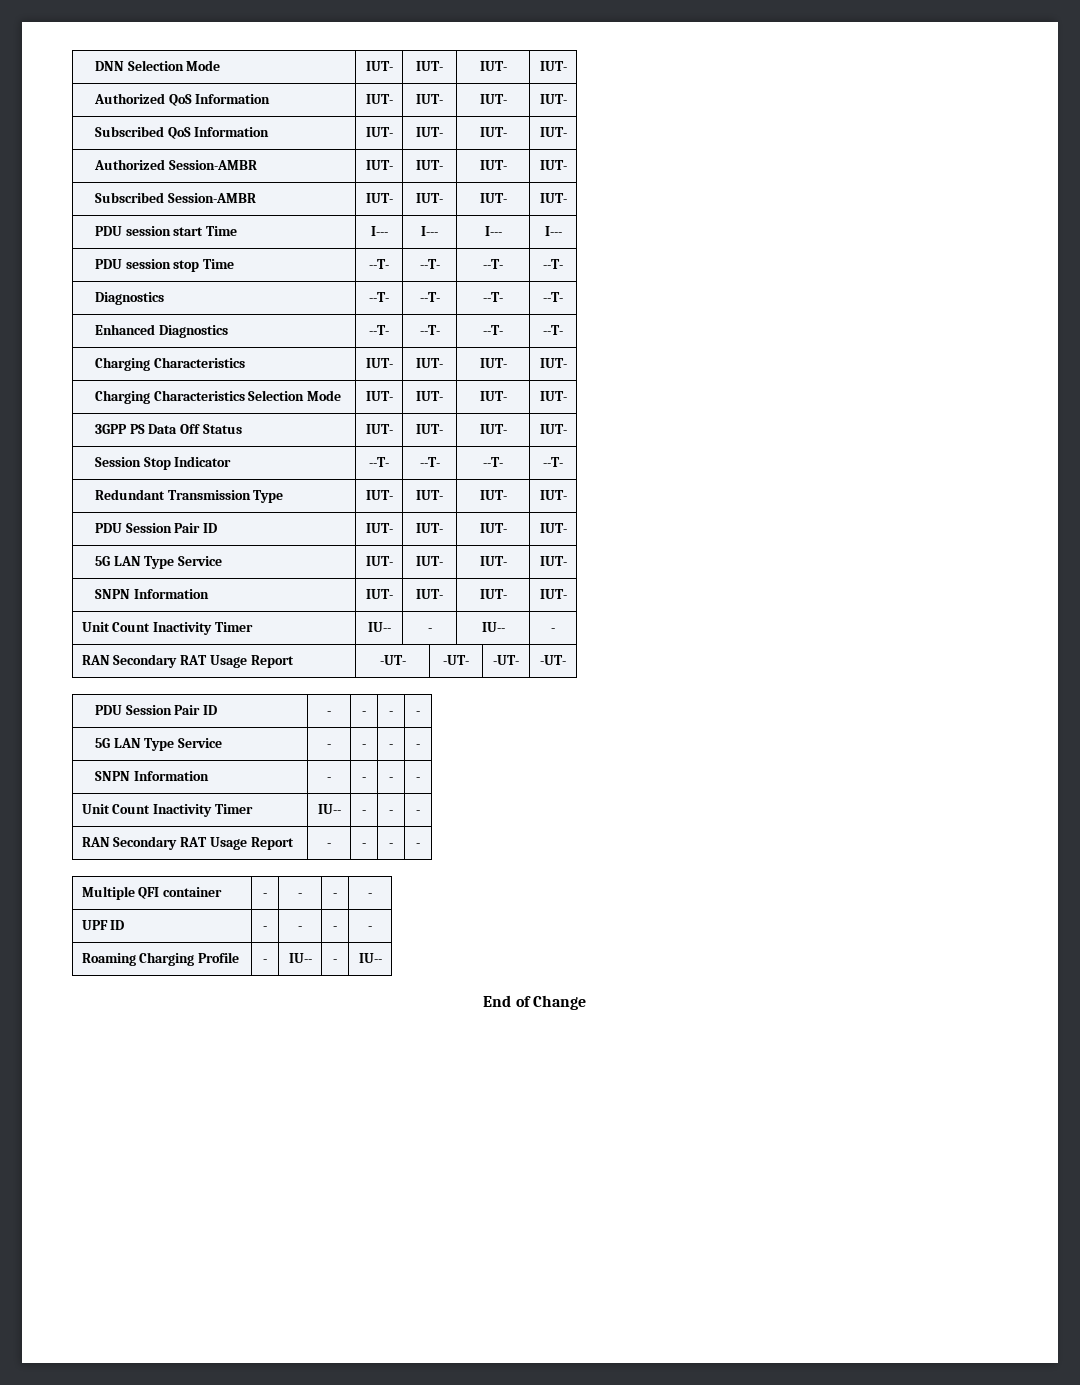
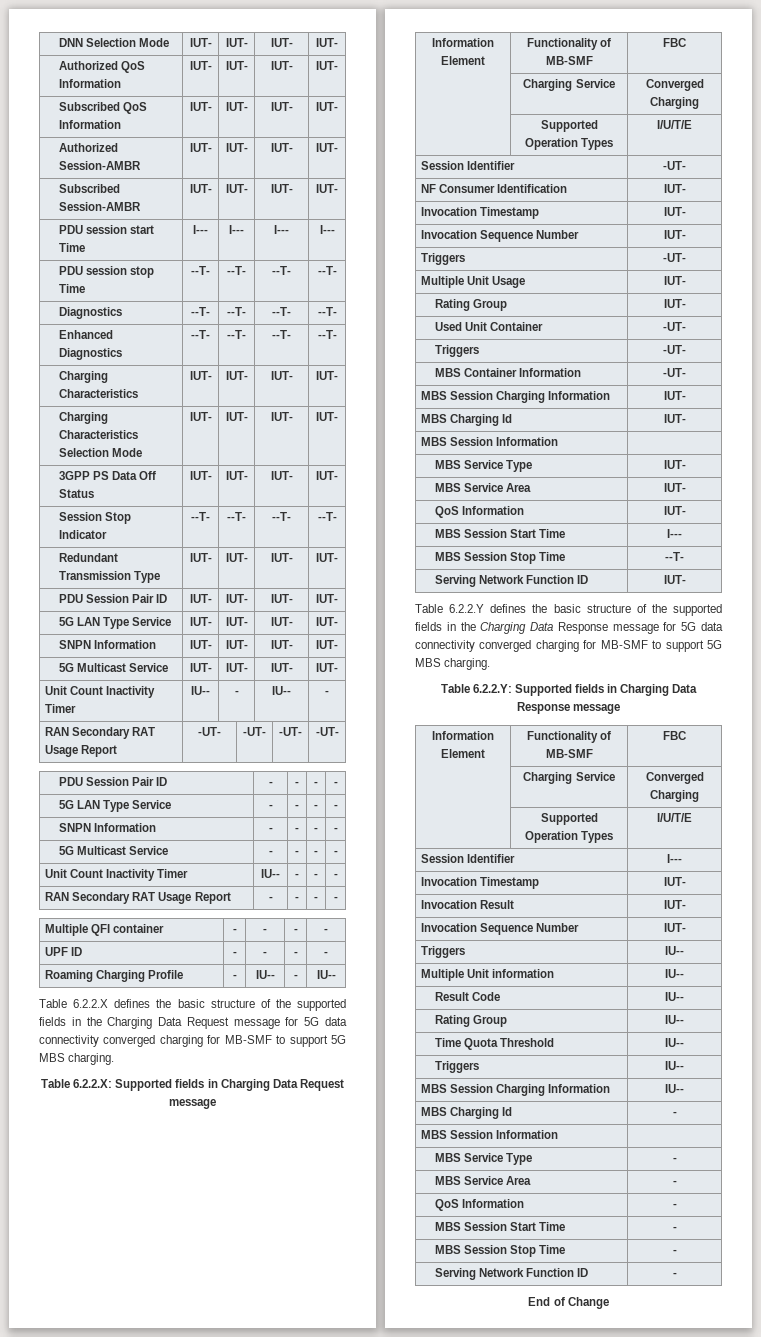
+ 5G Multicast Service | IUT- | IUT- | IUT- | IUT-
+ 5G Multicast Service | - | - | - | -
+ Table 6.2.2.X defines the basic structure of the supported fields in the Charging Data Request message for 5G data connectivity converged charging for MB-SMF to support 5G MBS charging.
+ Table 6.2.2.X: Supported fields in Charging Data Request message
+ Information Element | Functionality of MB-SMF | FBC
+ | Charging Service | Converged Charging
+ | Supported Operation Types | I/U/T/E
+ Session Identifier | -UT-
+ NF Consumer Identification | IUT-
+ Invocation Timestamp | IUT-
+ Invocation Sequence Number | IUT-
+ Triggers | -UT-
+ Multiple Unit Usage | IUT-
+ Rating Group | IUT-
+ Used Unit Container | -UT-
+ Triggers | -UT-
+ MBS Container Information | -UT-
+ MBS Session Charging Information | IUT-
+ MBS Charging Id | IUT-
+ MBS Session Information |
+ MBS Service Type | IUT-
+ MBS Service Area | IUT-
+ QoS Information | IUT-
+ MBS Session Start Time | I---
+ MBS Session Stop Time | --T-
+ Serving Network Function ID | IUT-
+ Table 6.2.2.Y defines the basic structure of the supported fields in the Charging Data Response message for 5G data connectivity converged charging for MB-SMF to support 5G MBS charging.
+ Table 6.2.2.Y: Supported fields in Charging Data Response message
+ Information Element | Functionality of MB-SMF | FBC
+ | Charging Service | Converged Charging
+ | Supported Operation Types | I/U/T/E
+ Session Identifier | I---
+ Invocation Timestamp | IUT-
+ Invocation Result | IUT-
+ Invocation Sequence Number | IUT-
+ Triggers | IU--
+ Multiple Unit information | IU--
+ Result Code | IU--
+ Rating Group | IU--
+ Time Quota Threshold | IU--
+ Triggers | IU--
+ MBS Session Charging Information | IU--
+ MBS Charging Id | -
+ MBS Session Information |
+ MBS Service Type | -
+ MBS Service Area | -
+ QoS Information | -
+ MBS Session Start Time | -
+ MBS Session Stop Time | -
+ Serving Network Function ID | -

